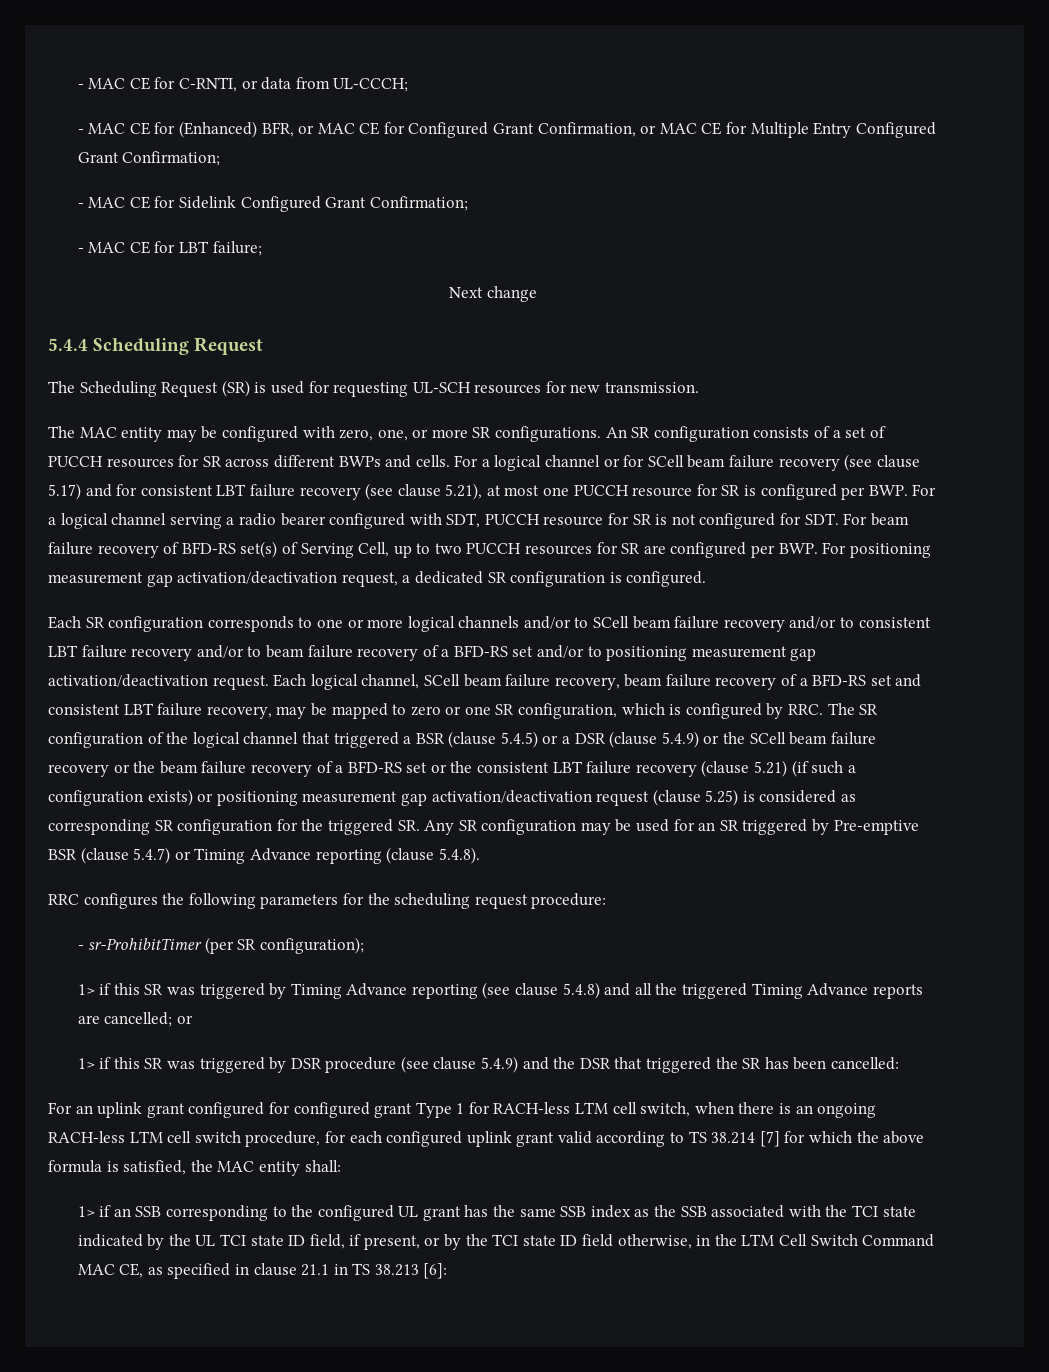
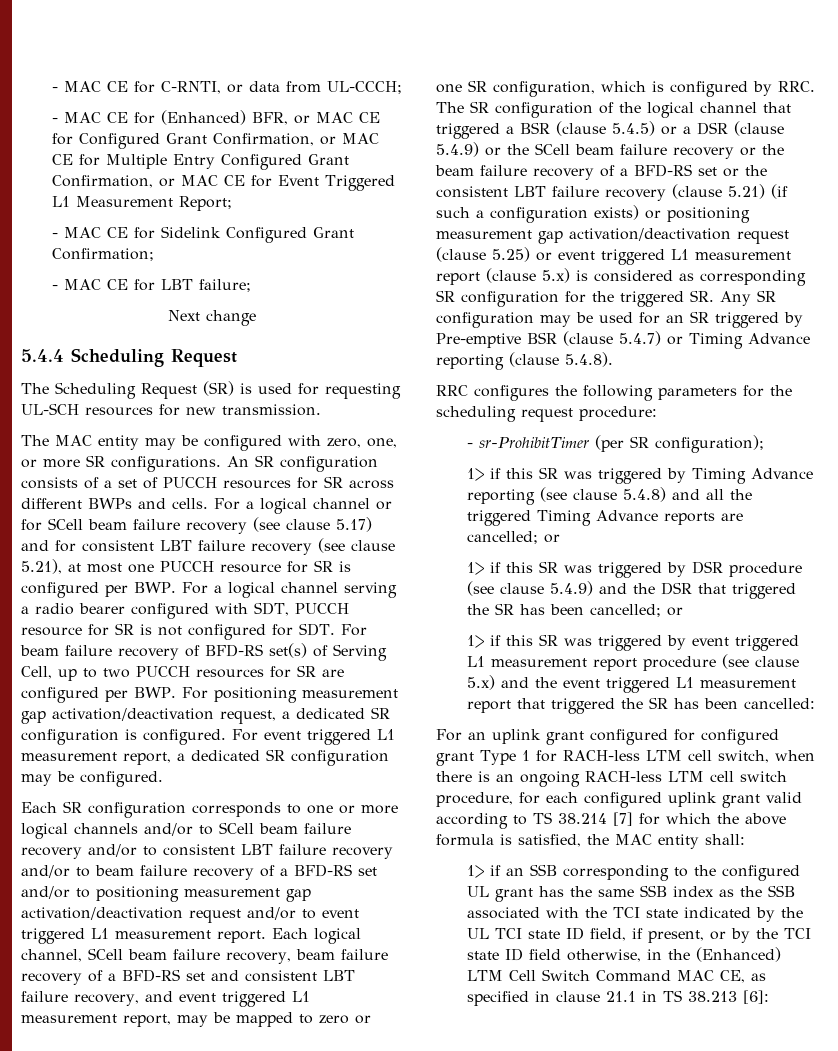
- - MAC CE for (Enhanced) BFR, or MAC CE for Configured Grant Confirmation, or MAC CE for Multiple Entry Configured Grant Confirmation;
+ - MAC CE for (Enhanced) BFR, or MAC CE for Configured Grant Confirmation, or MAC CE for Multiple Entry Configured Grant Confirmation, or MAC CE for Event Triggered L1 Measurement Report;
+ For event triggered L1 measurement report, a dedicated SR configuration may be configured.
- Each SR configuration corresponds to one or more logical channels and/or to SCell beam failure recovery and/or to consistent LBT failure recovery and/or to beam failure recovery of a BFD-RS set and/or to positioning measurement gap activation/deactivation request.
+ Each SR configuration corresponds to one or more logical channels and/or to SCell beam failure recovery and/or to consistent LBT failure recovery and/or to beam failure recovery of a BFD-RS set and/or to positioning measurement gap activation/deactivation request and/or to event triggered L1 measurement report.
- Each logical channel, SCell beam failure recovery, beam failure recovery of a BFD-RS set and consistent LBT failure recovery, may be mapped to zero or one SR configuration, which is configured by RRC. The SR configuration of the logical channel that triggered a BSR (clause 5.4.5) or a DSR (clause 5.4.9) or the SCell beam failure recovery or the beam failure recovery of a BFD-RS set or the consistent LBT failure recovery (clause 5.21) (if such a configuration exists) or positioning measurement gap activation/deactivation request (clause 5.25) is considered as corresponding SR configuration for the triggered SR. Any SR configuration may be used for an SR triggered by Pre-emptive BSR (clause 5.4.7) or Timing Advance reporting (clause 5.4.8).
+ Each logical channel, SCell beam failure recovery, beam failure recovery of a BFD-RS set and consistent LBT failure recovery, and event triggered L1 measurement report, may be mapped to zero or one SR configuration, which is configured by RRC. The SR configuration of the logical channel that triggered a BSR (clause 5.4.5) or a DSR (clause 5.4.9) or the SCell beam failure recovery or the beam failure recovery of a BFD-RS set or the consistent LBT failure recovery (clause 5.21) (if such a configuration exists) or positioning measurement gap activation/deactivation request (clause 5.25) or event triggered L1 measurement report (clause 5.x) is considered as corresponding SR configuration for the triggered SR. Any SR configuration may be used for an SR triggered by Pre-emptive BSR (clause 5.4.7) or Timing Advance reporting (clause 5.4.8).
- 1> if this SR was triggered by DSR procedure (see clause 5.4.9) and the DSR that triggered the SR has been cancelled:
+ 1> if this SR was triggered by DSR procedure (see clause 5.4.9) and the DSR that triggered the SR has been cancelled; or
+ 1> if this SR was triggered by event triggered L1 measurement report procedure (see clause 5.x) and the event triggered L1 measurement report that triggered the SR has been cancelled:
- 1> if an SSB corresponding to the configured UL grant has the same SSB index as the SSB associated with the TCI state indicated by the UL TCI state ID field, if present, or by the TCI state ID field otherwise, in the LTM Cell Switch Command MAC CE, as specified in clause 21.1 in TS 38.213 [6]:
+ 1> if an SSB corresponding to the configured UL grant has the same SSB index as the SSB associated with the TCI state indicated by the UL TCI state ID field, if present, or by the TCI state ID field otherwise, in the (Enhanced) LTM Cell Switch Command MAC CE, as specified in clause 21.1 in TS 38.213 [6]:

